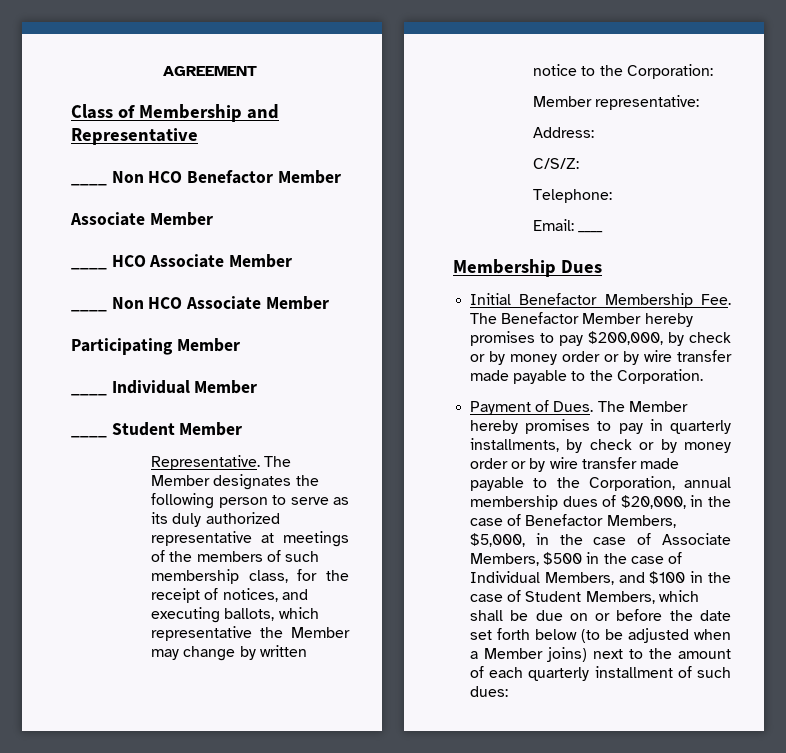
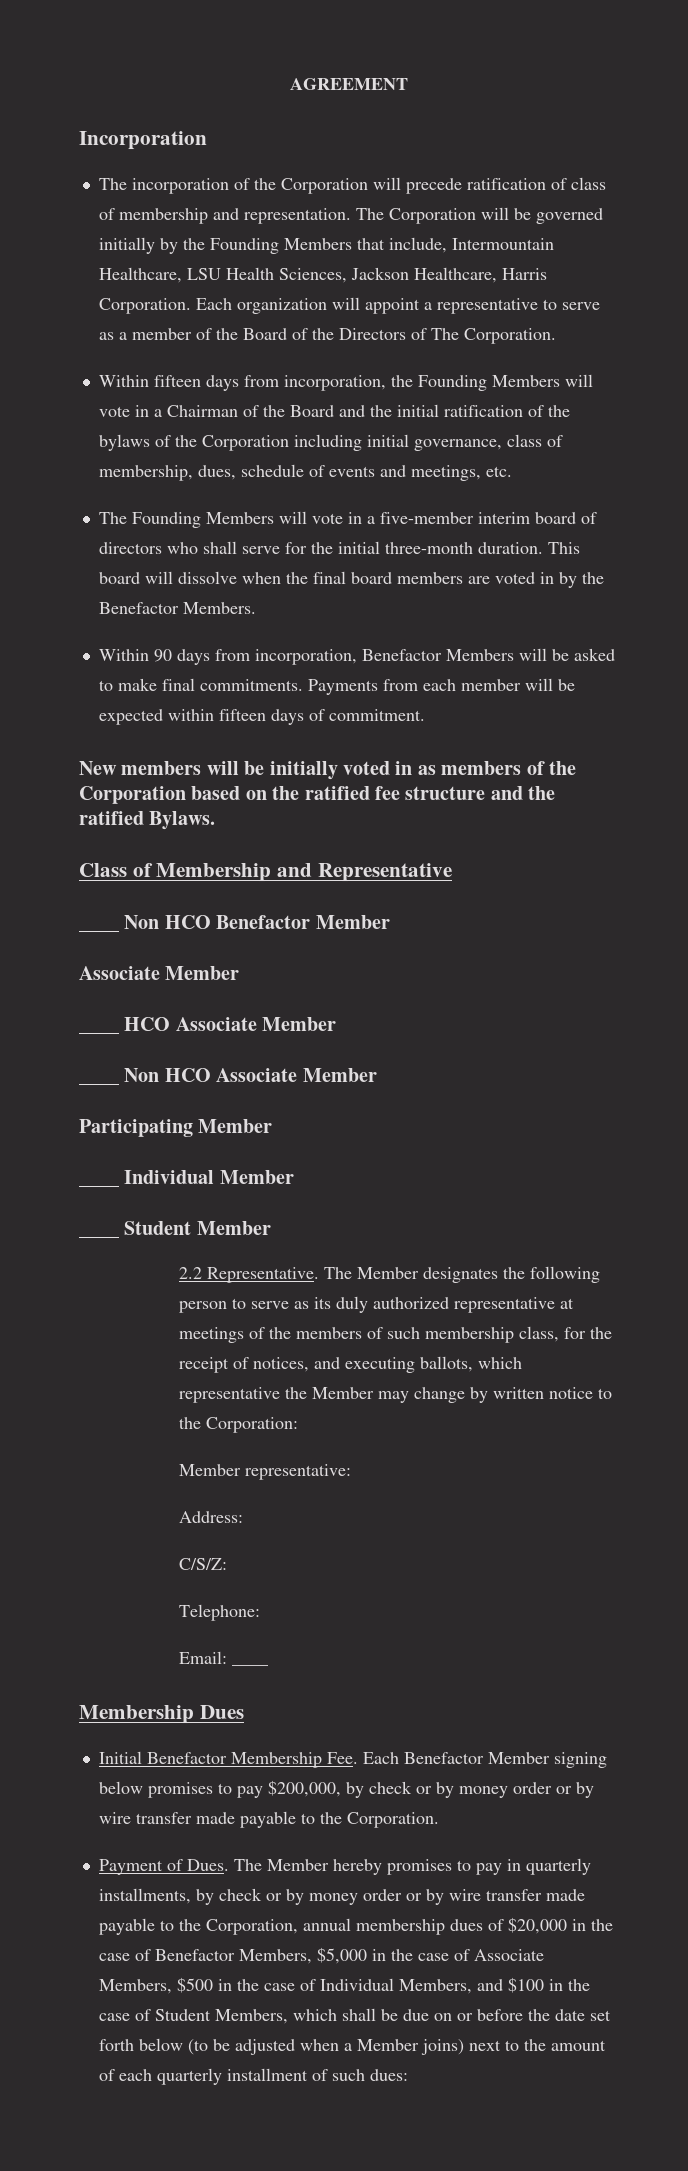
+ Incorporation
+ The incorporation of the Corporation will precede ratification of class of membership and representation. The Corporation will be governed initially by the Founding Members that include, Intermountain Healthcare, LSU Health Sciences, Jackson Healthcare, Harris Corporation. Each organization will appoint a representative to serve as a member of the Board of the Directors of The Corporation.
+ Within fifteen days from incorporation, the Founding Members will vote in a Chairman of the Board and the initial ratification of the bylaws of the Corporation including initial governance, class of membership, dues, schedule of events and meetings, etc.
+ The Founding Members will vote in a five-member interim board of directors who shall serve for the initial three-month duration. This board will dissolve when the final board members are voted in by the Benefactor Members.
+ Within 90 days from incorporation, Benefactor Members will be asked to make final commitments. Payments from each member will be expected within fifteen days of commitment.
+ New members will be initially voted in as members of the Corporation based on the ratified fee structure and the ratified Bylaws.
- Representative.
+ 2.2 Representative.
- Initial Benefactor Membership Fee. The Benefactor Member hereby promises to pay $200,000, by check or by money order or by wire transfer made payable to the Corporation.
+ Initial Benefactor Membership Fee. Each Benefactor Member signing below promises to pay $200,000, by check or by money order or by wire transfer made payable to the Corporation.
- The Member hereby promises to pay in quarterly installments, by check or by money order or by wire transfer made payable to the Corporation, annual membership dues of $20,000, in the case of Benefactor Members, $5,000, in the case of Associate Members, $500 in the case of Individual Members, and $100 in the case of Student Members, which shall be due on or before the date set forth below (to be adjusted when a Member joins) next to the amount of each quarterly installment of such dues:
+ The Member hereby promises to pay in quarterly installments, by check or by money order or by wire transfer made payable to the Corporation, annual membership dues of $20,000 in the case of Benefactor Members, $5,000 in the case of Associate Members, $500 in the case of Individual Members, and $100 in the case of Student Members, which shall be due on or before the date set forth below (to be adjusted when a Member joins) next to the amount of each quarterly installment of such dues:

